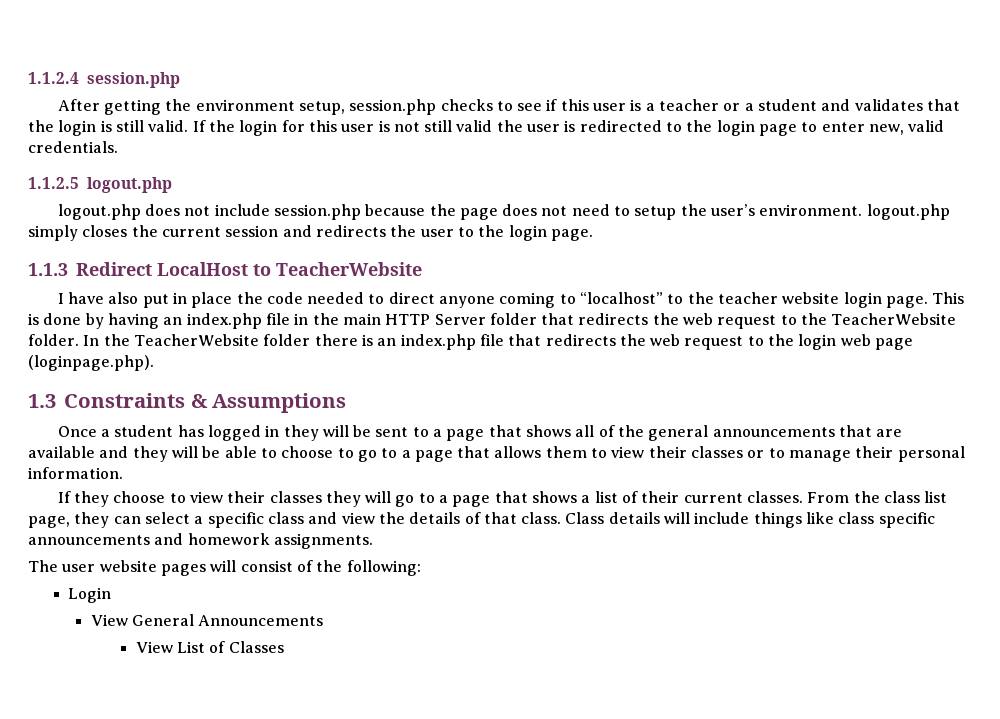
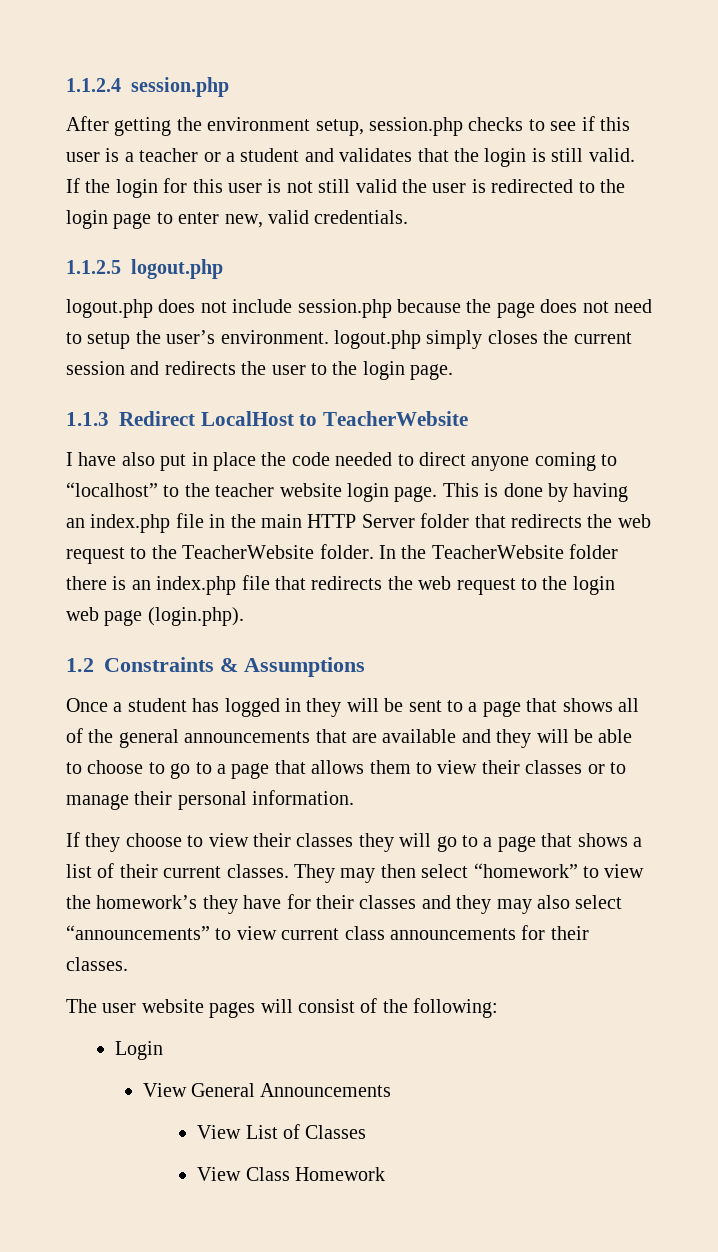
- In the TeacherWebsite folder there is an index.php file that redirects the web request to the login web page (loginpage.php).
- 1.3 Constraints & Assumptions
+ In the TeacherWebsite folder there is an index.php file that redirects the web request to the login web page (login.php).
+ 1.2 Constraints & Assumptions
- From the class list page, they can select a specific class and view the details of that class. Class details will include things like class specific announcements and homework assignments.
+ They may then select “homework” to view the homework’s they have for their classes and they may also select “announcements” to view current class announcements for their classes.
+ View Class Homework

